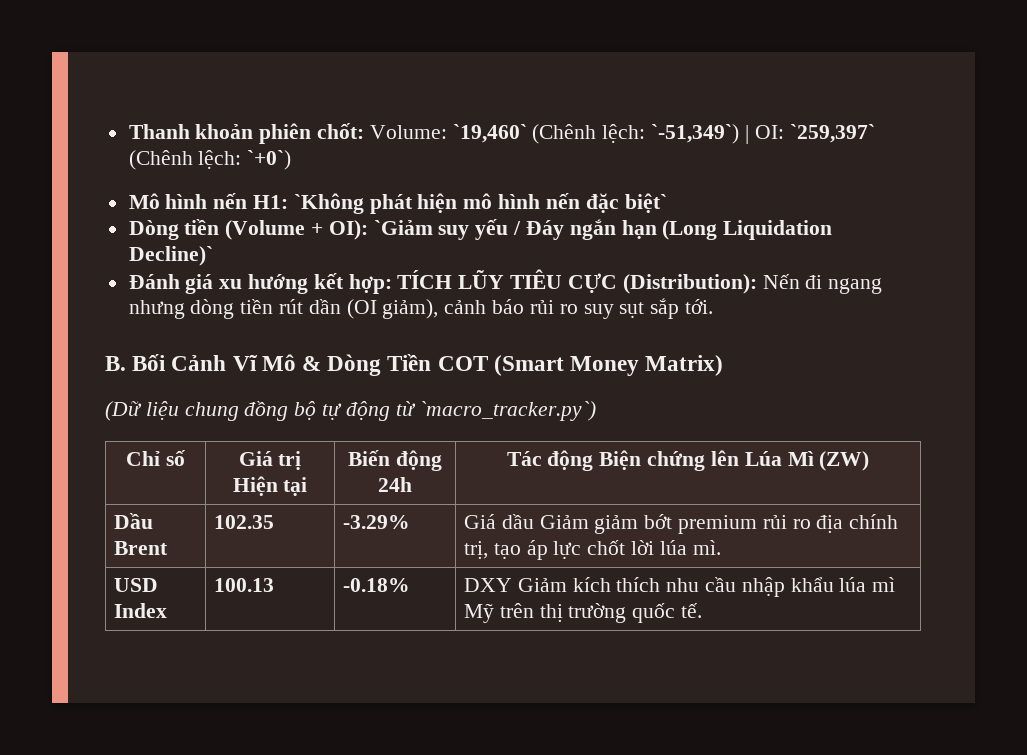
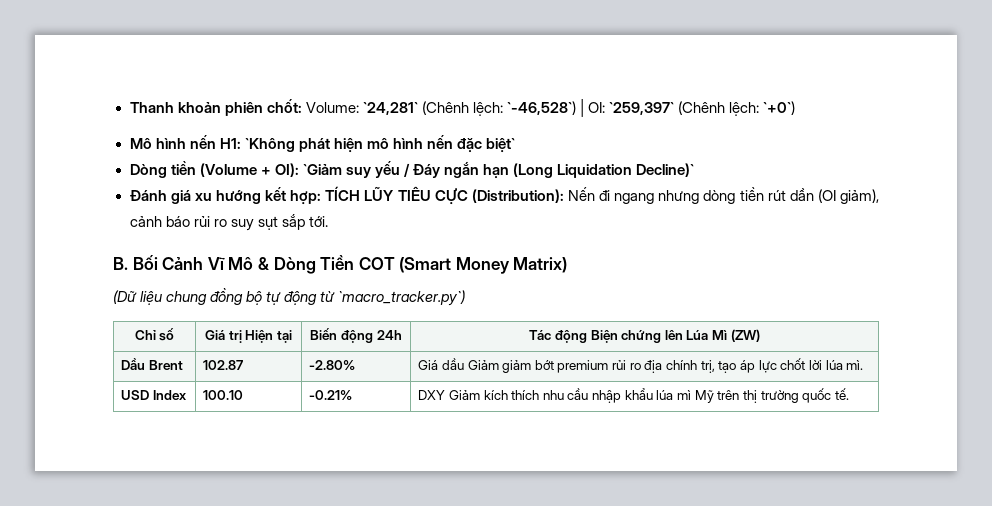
- Thanh khoản phiên chốt: Volume: `19,460` (Chênh lệch: `-51,349`) | OI: `259,397` (Chênh lệch: `+0`)
+ Thanh khoản phiên chốt: Volume: `24,281` (Chênh lệch: `-46,528`) | OI: `259,397` (Chênh lệch: `+0`)
- Dầu Brent | 102.35 | -3.29% | Giá dầu Giảm giảm bớt premium rủi ro địa chính trị, tạo áp lực chốt lời lúa mì.
+ Dầu Brent | 102.87 | -2.80% | Giá dầu Giảm giảm bớt premium rủi ro địa chính trị, tạo áp lực chốt lời lúa mì.
- USD Index | 100.13 | -0.18% | DXY Giảm kích thích nhu cầu nhập khẩu lúa mì Mỹ trên thị trường quốc tế.
+ USD Index | 100.10 | -0.21% | DXY Giảm kích thích nhu cầu nhập khẩu lúa mì Mỹ trên thị trường quốc tế.

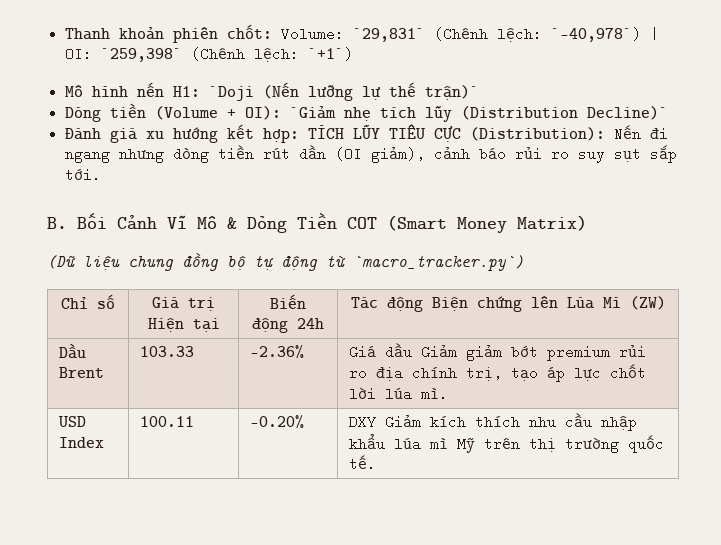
- Thanh khoản phiên chốt: Volume: `24,281` (Chênh lệch: `-46,528`) | OI: `259,397` (Chênh lệch: `+0`)
+ Thanh khoản phiên chốt: Volume: `29,831` (Chênh lệch: `-40,978`) | OI: `259,398` (Chênh lệch: `+1`)
- Mô hình nến H1: `Không phát hiện mô hình nến đặc biệt`
+ Mô hình nến H1: `Doji (Nến lưỡng lự thế trận)`
- Dòng tiền (Volume + OI): `Giảm suy yếu / Đáy ngắn hạn (Long Liquidation Decline)`
+ Dòng tiền (Volume + OI): `Giảm nhẹ tích lũy (Distribution Decline)`
- Dầu Brent | 102.87 | -2.80% | Giá dầu Giảm giảm bớt premium rủi ro địa chính trị, tạo áp lực chốt lời lúa mì.
+ Dầu Brent | 103.33 | -2.36% | Giá dầu Giảm giảm bớt premium rủi ro địa chính trị, tạo áp lực chốt lời lúa mì.
- USD Index | 100.10 | -0.21% | DXY Giảm kích thích nhu cầu nhập khẩu lúa mì Mỹ trên thị trường quốc tế.
+ USD Index | 100.11 | -0.20% | DXY Giảm kích thích nhu cầu nhập khẩu lúa mì Mỹ trên thị trường quốc tế.

